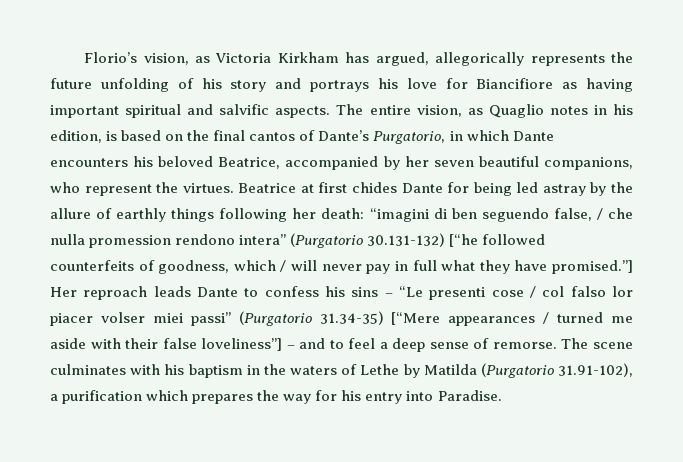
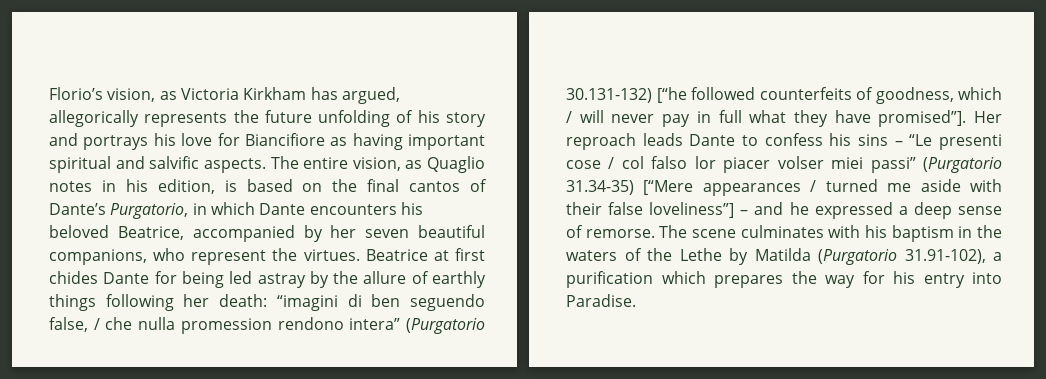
- Beatrice at first chides Dante for being led astray by the allure of earthly things following her death: “imagini di ben seguendo false, / che nulla promession rendono intera” (Purgatorio 30.131-132) [“he followed counterfeits of goodness, which / will never pay in full what they have promised.”]
+ Beatrice at first chides Dante for being led astray by the allure of earthly things following her death: “imagini di ben seguendo false, / che nulla promession rendono intera” (Purgatorio 30.131-132) [“he followed counterfeits of goodness, which / will never pay in full what they have promised”].
- Her reproach leads Dante to confess his sins – “Le presenti cose / col falso lor piacer volser miei passi” (Purgatorio 31.34-35) [“Mere appearances / turned me aside with their false loveliness”] – and to feel a deep sense of remorse.
+ Her reproach leads Dante to confess his sins – “Le presenti cose / col falso lor piacer volser miei passi” (Purgatorio 31.34-35) [“Mere appearances / turned me aside with their false loveliness”] – and he expressed a deep sense of remorse.
- The scene culminates with his baptism in the waters of Lethe by Matilda (Purgatorio 31.91-102), a purification which prepares the way for his entry into Paradise.
+ The scene culminates with his baptism in the waters of the Lethe by Matilda (Purgatorio 31.91-102), a purification which prepares the way for his entry into Paradise.

